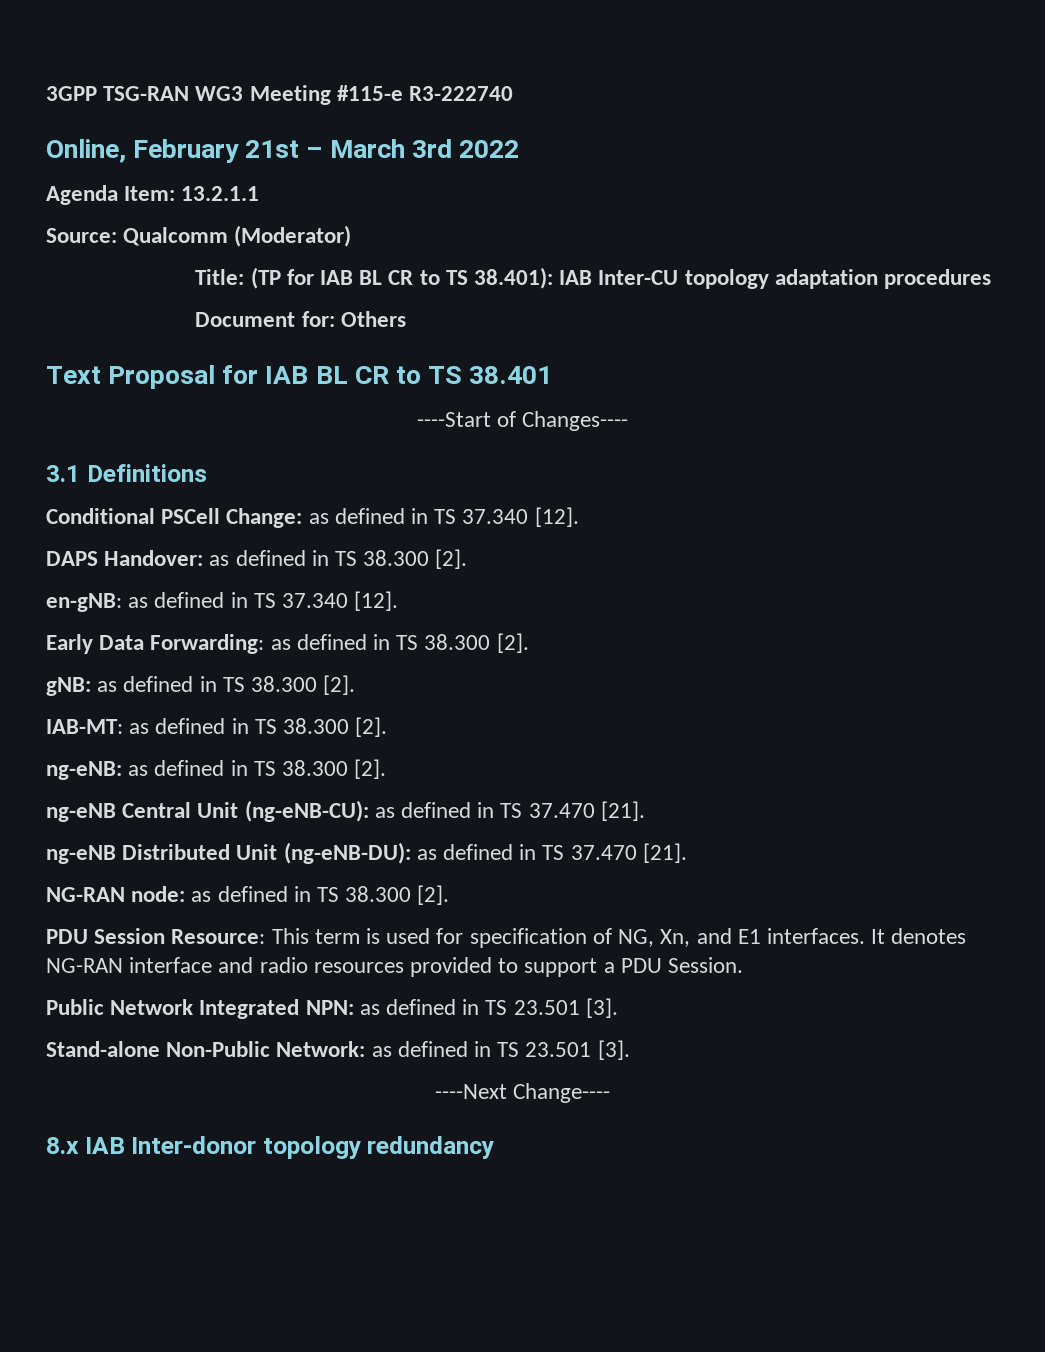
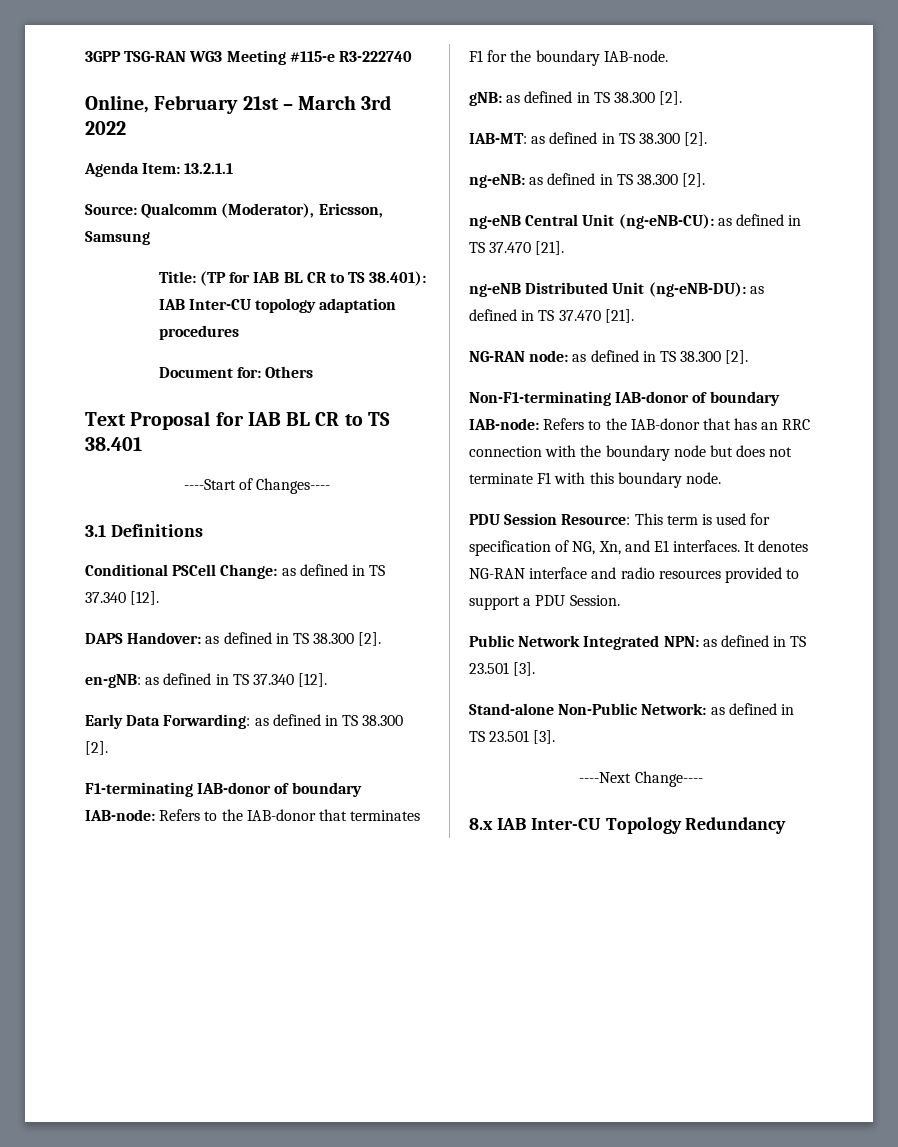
- Source: Qualcomm (Moderator)
+ Source: Qualcomm (Moderator), Ericsson, Samsung
+ F1-terminating IAB-donor of boundary IAB-node: Refers to the IAB-donor that terminates F1 for the boundary IAB-node.
+ Non-F1-terminating IAB-donor of boundary IAB-node: Refers to the IAB-donor that has an RRC connection with the boundary node but does not terminate F1 with this boundary node.
- 8.x IAB Inter-donor topology redundancy
+ 8.x IAB Inter-CU Topology Redundancy

